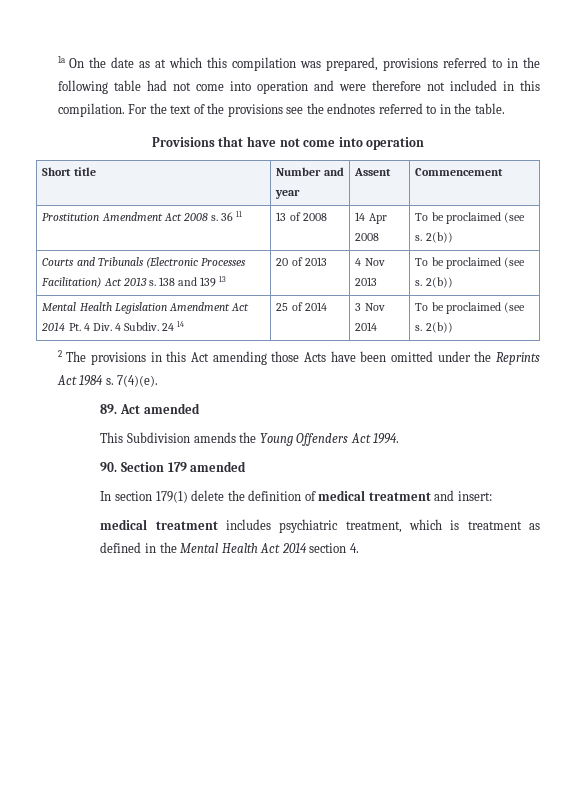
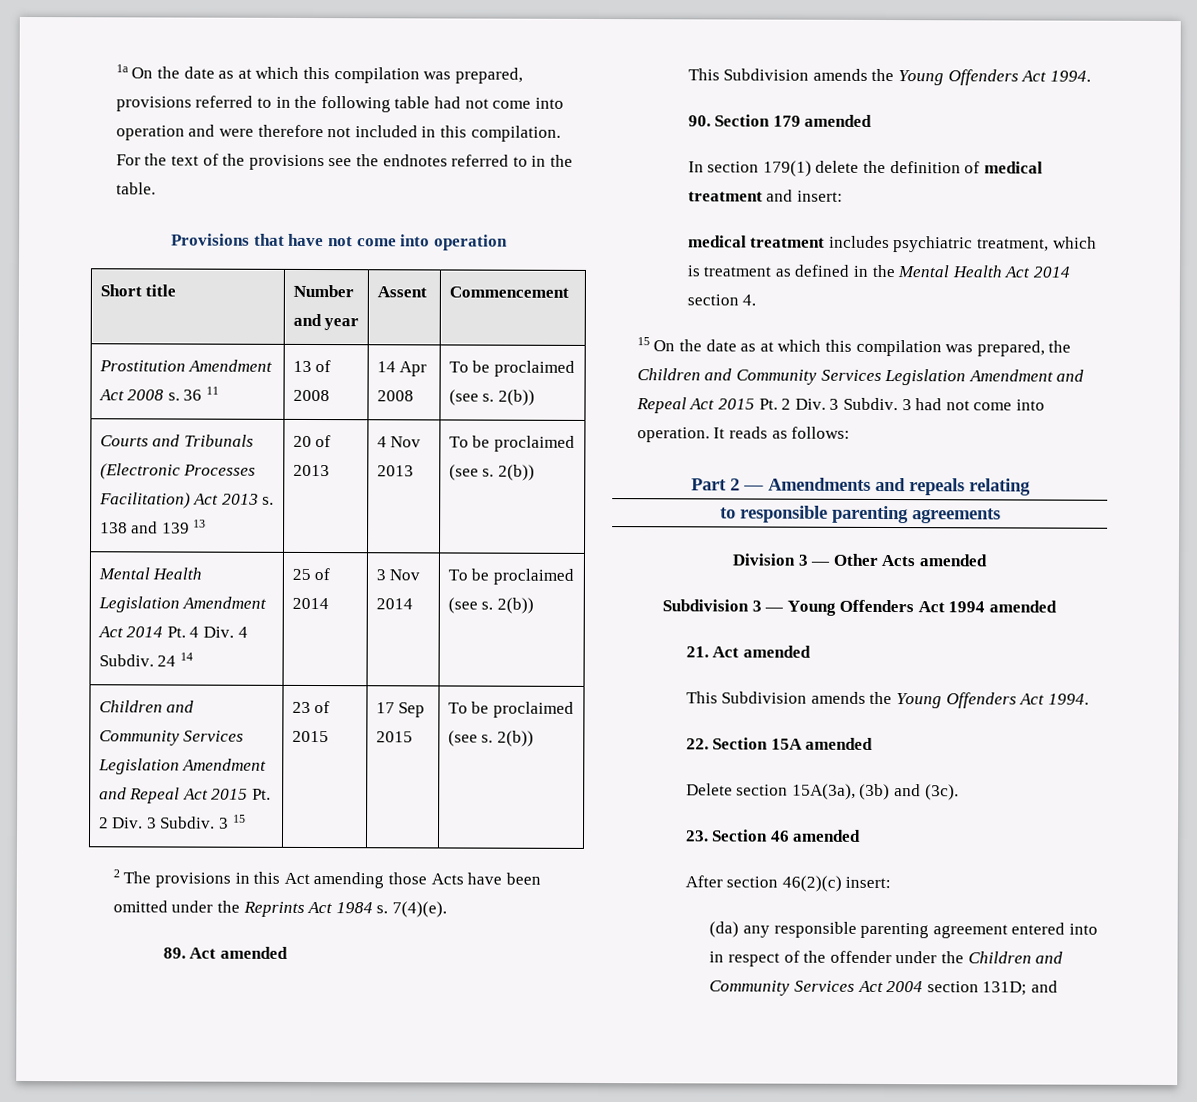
+ Children and Community Services Legislation Amendment and Repeal Act 2015 Pt. 2 Div. 3 Subdiv. 3 15 | 23 of 2015 | 17 Sep 2015 | To be proclaimed (see s. 2(b))
+ 15 On the date as at which this compilation was prepared, the Children and Community Services Legislation Amendment and Repeal Act 2015 Pt. 2 Div. 3 Subdiv. 3 had not come into operation. It reads as follows:
+ Part 2 — Amendments and repeals relating
+ to responsible parenting agreements
+ Division 3 — Other Acts amended
+ Subdivision 3 — Young Offenders Act 1994 amended
+ 21. Act amended
+ This Subdivision amends the Young Offenders Act 1994.
+ 22. Section 15A amended
+ Delete section 15A(3a), (3b) and (3c).
+ 23. Section 46 amended
+ After section 46(2)(c) insert:
+ (da) any responsible parenting agreement entered into in respect of the offender under the Children and Community Services Act 2004 section 131D; and

